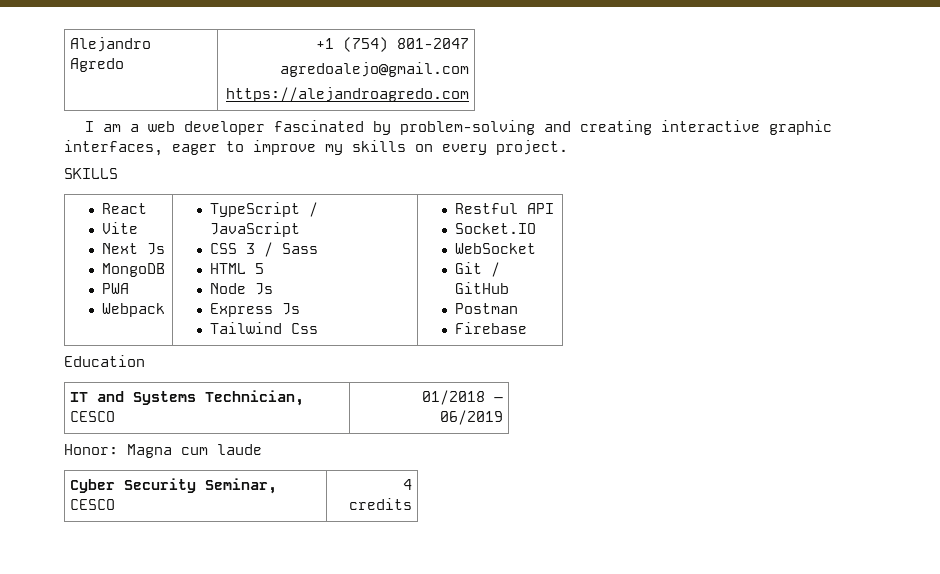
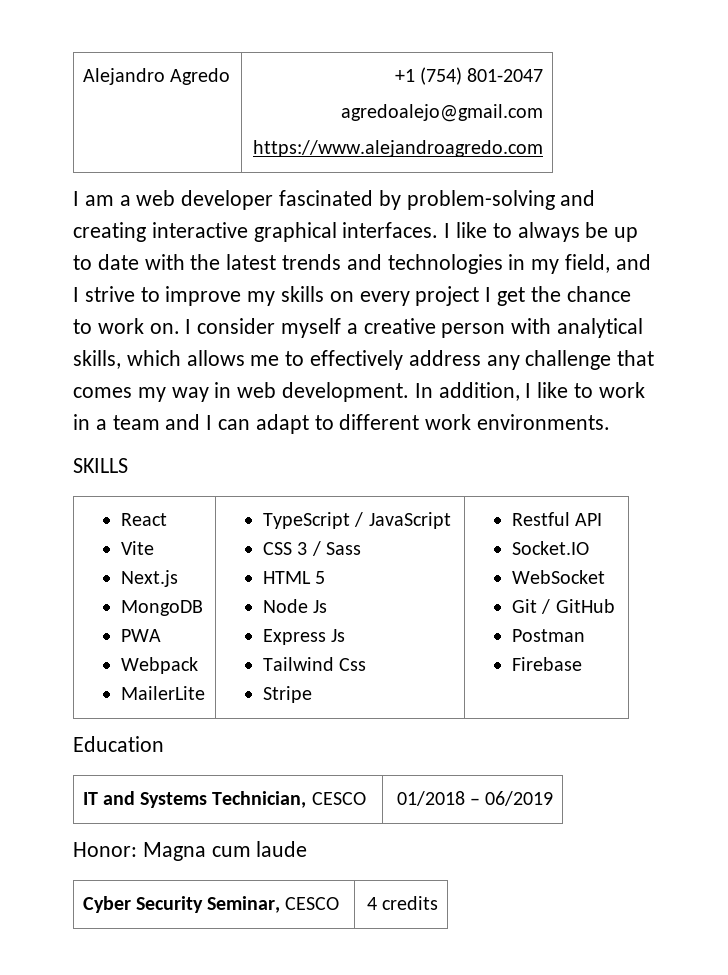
  Alejandro Agredo | +1 (754) 801-2047
  agredoalejo@gmail.com
- https://alejandroagredo.com
+ https://www.alejandroagredo.com
- I am a web developer fascinated by problem-solving and creating interactive graphic interfaces, eager to improve my skills on every project.
+ I am a web developer fascinated by problem-solving and creating interactive graphical interfaces. I like to always be up to date with the latest trends and technologies in my field, and I strive to improve my skills on every project I get the chance to work on. I consider myself a creative person with analytical skills, which allows me to effectively address any challenge that comes my way in web development. In addition, I like to work in a team and I can adapt to different work environments.
  React
  Vite
- Next Js
+ Next.js
  MongoDB
  PWA
- Webpack | TypeScript / JavaScript
+ Webpack
+ MailerLite | TypeScript / JavaScript
  CSS 3 / Sass
  HTML 5
  Node Js
  Express Js
- Tailwind Css | Restful API
+ Tailwind Css
+ Stripe | Restful API

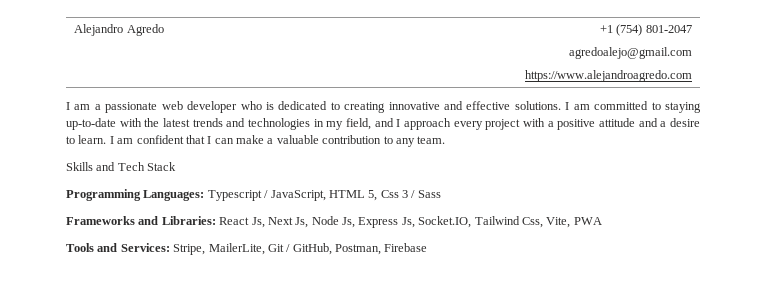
- I am a web developer fascinated by problem-solving and creating interactive graphical interfaces. I like to always be up to date with the latest trends and technologies in my field, and I strive to improve my skills on every project I get the chance to work on. I consider myself a creative person with analytical skills, which allows me to effectively address any challenge that comes my way in web development. In addition, I like to work in a team and I can adapt to different work environments.
- SKILLS
- React
- Vite
- Next.js
- MongoDB
- PWA
- Webpack
- MailerLite | TypeScript / JavaScript
- CSS 3 / Sass
- HTML 5
- Node Js
- Express Js
- Tailwind Css
- Stripe | Restful API
- Socket.IO
- WebSocket
- Git / GitHub
- Postman
- Firebase
- Education
- IT and Systems Technician, CESCO | 01/2018 – 06/2019
- Honor: Magna cum laude
- Cyber Security Seminar, CESCO | 4 credits
+ I am a passionate web developer who is dedicated to creating innovative and effective solutions. I am committed to staying up-to-date with the latest trends and technologies in my field, and I approach every project with a positive attitude and a desire to learn. I am confident that I can make a valuable contribution to any team.
+ Skills and Tech Stack
+ Programming Languages: Typescript / JavaScript, HTML 5, Css 3 / Sass
+ Frameworks and Libraries: React Js, Next Js, Node Js, Express Js, Socket.IO, Tailwind Css, Vite, PWA
+ Tools and Services: Stripe, MailerLite, Git / GitHub, Postman, Firebase

